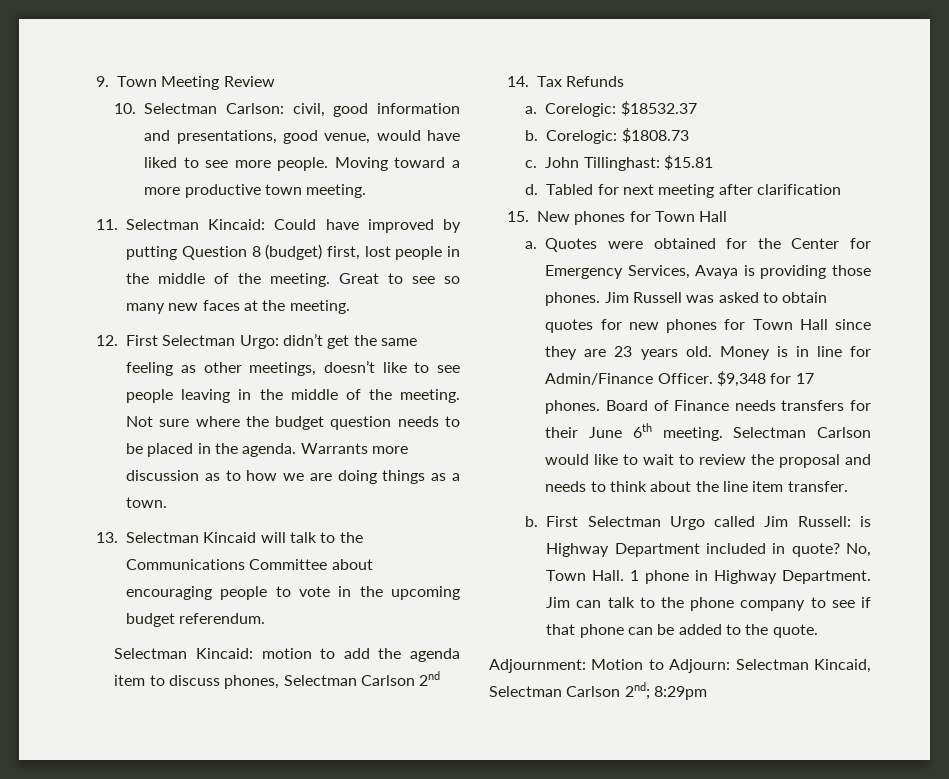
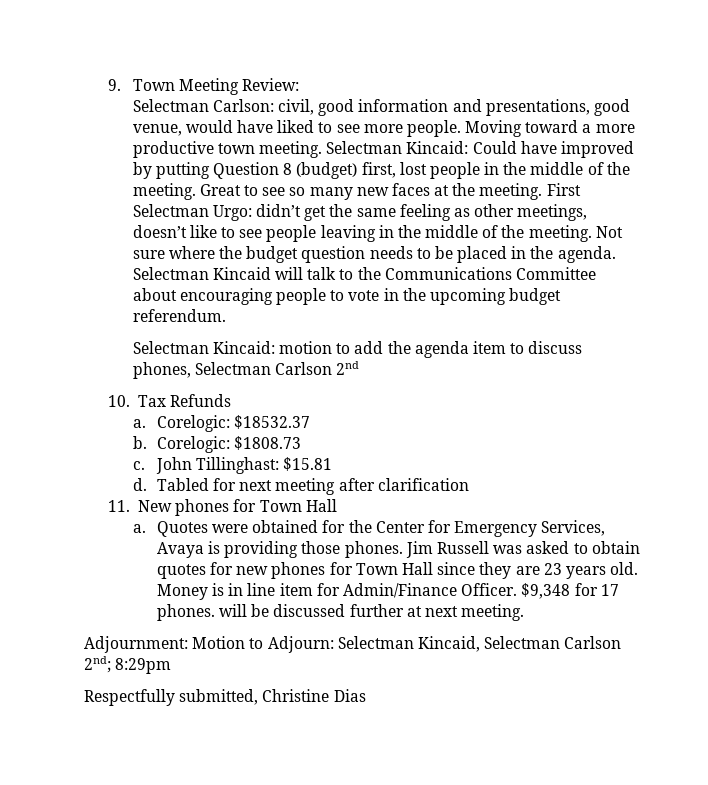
- 9. Town Meeting Review
- 10. Selectman Carlson: civil, good information and presentations, good venue, would have liked to see more people.
+ 9. Town Meeting Review:
+ Selectman Carlson: civil, good information and presentations, good venue, would have liked to see more people.
- Moving toward a more productive town meeting.
- 11. Selectman Kincaid: Could have improved by putting Question 8 (budget) first, lost people in the middle of the meeting.
+ Moving toward a more productive town meeting. Selectman Kincaid: Could have improved by putting Question 8 (budget) first, lost people in the middle of the meeting.
- Great to see so many new faces at the meeting.
- 12. First Selectman Urgo: didn’t get the same feeling as other meetings, doesn’t like to see people leaving in the middle of the meeting.
+ Great to see so many new faces at the meeting. First Selectman Urgo: didn’t get the same feeling as other meetings, doesn’t like to see people leaving in the middle of the meeting.
- Warrants more discussion as to how we are doing things as a town.
- 13. Selectman Kincaid will talk to the Communications Committee about encouraging people to vote in the upcoming budget referendum.
+ Selectman Kincaid will talk to the Communications Committee about encouraging people to vote in the upcoming budget referendum.
- 14. Tax Refunds
+ 10. Tax Refunds
- 15. New phones for Town Hall
+ 11. New phones for Town Hall
- Money is in line for Admin/Finance Officer.
+ Money is in line item for Admin/Finance Officer.
- $9,348 for 17 phones. Board of Finance needs transfers for their June 6th meeting. Selectman Carlson would like to wait to review the proposal and needs to think about the line item transfer.
- b. First Selectman Urgo called Jim Russell: is Highway Department included in quote? No, Town Hall. 1 phone in Highway Department. Jim can talk to the phone company to see if that phone can be added to the quote.
+ $9,348 for 17 phones. will be discussed further at next meeting.
+ Respectfully submitted, Christine Dias

